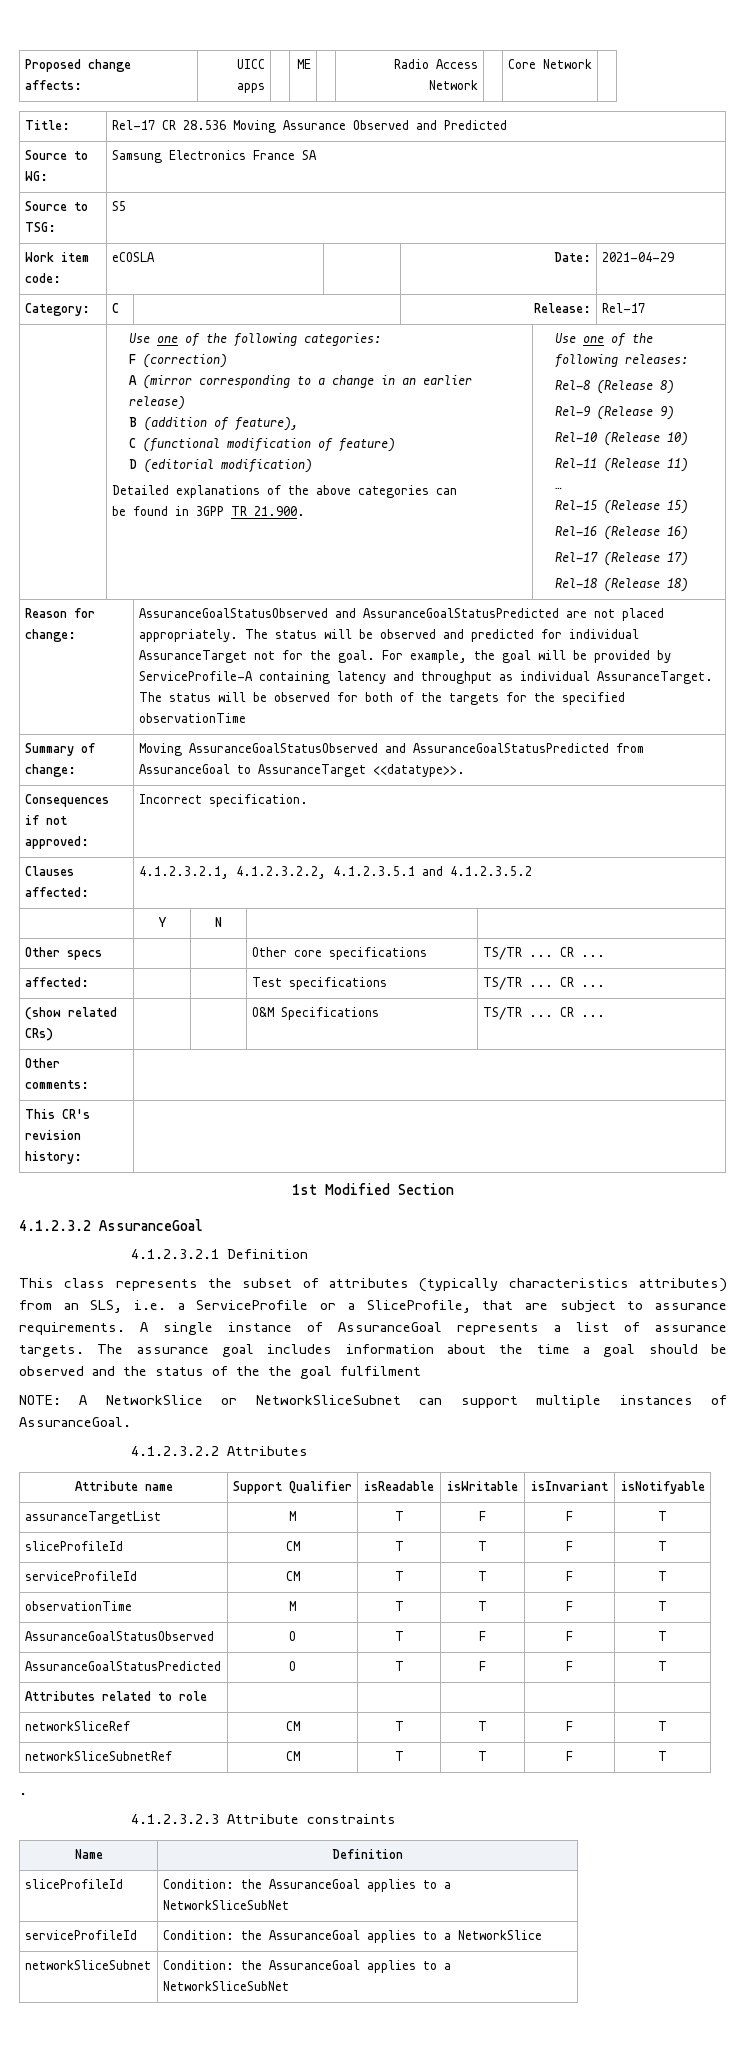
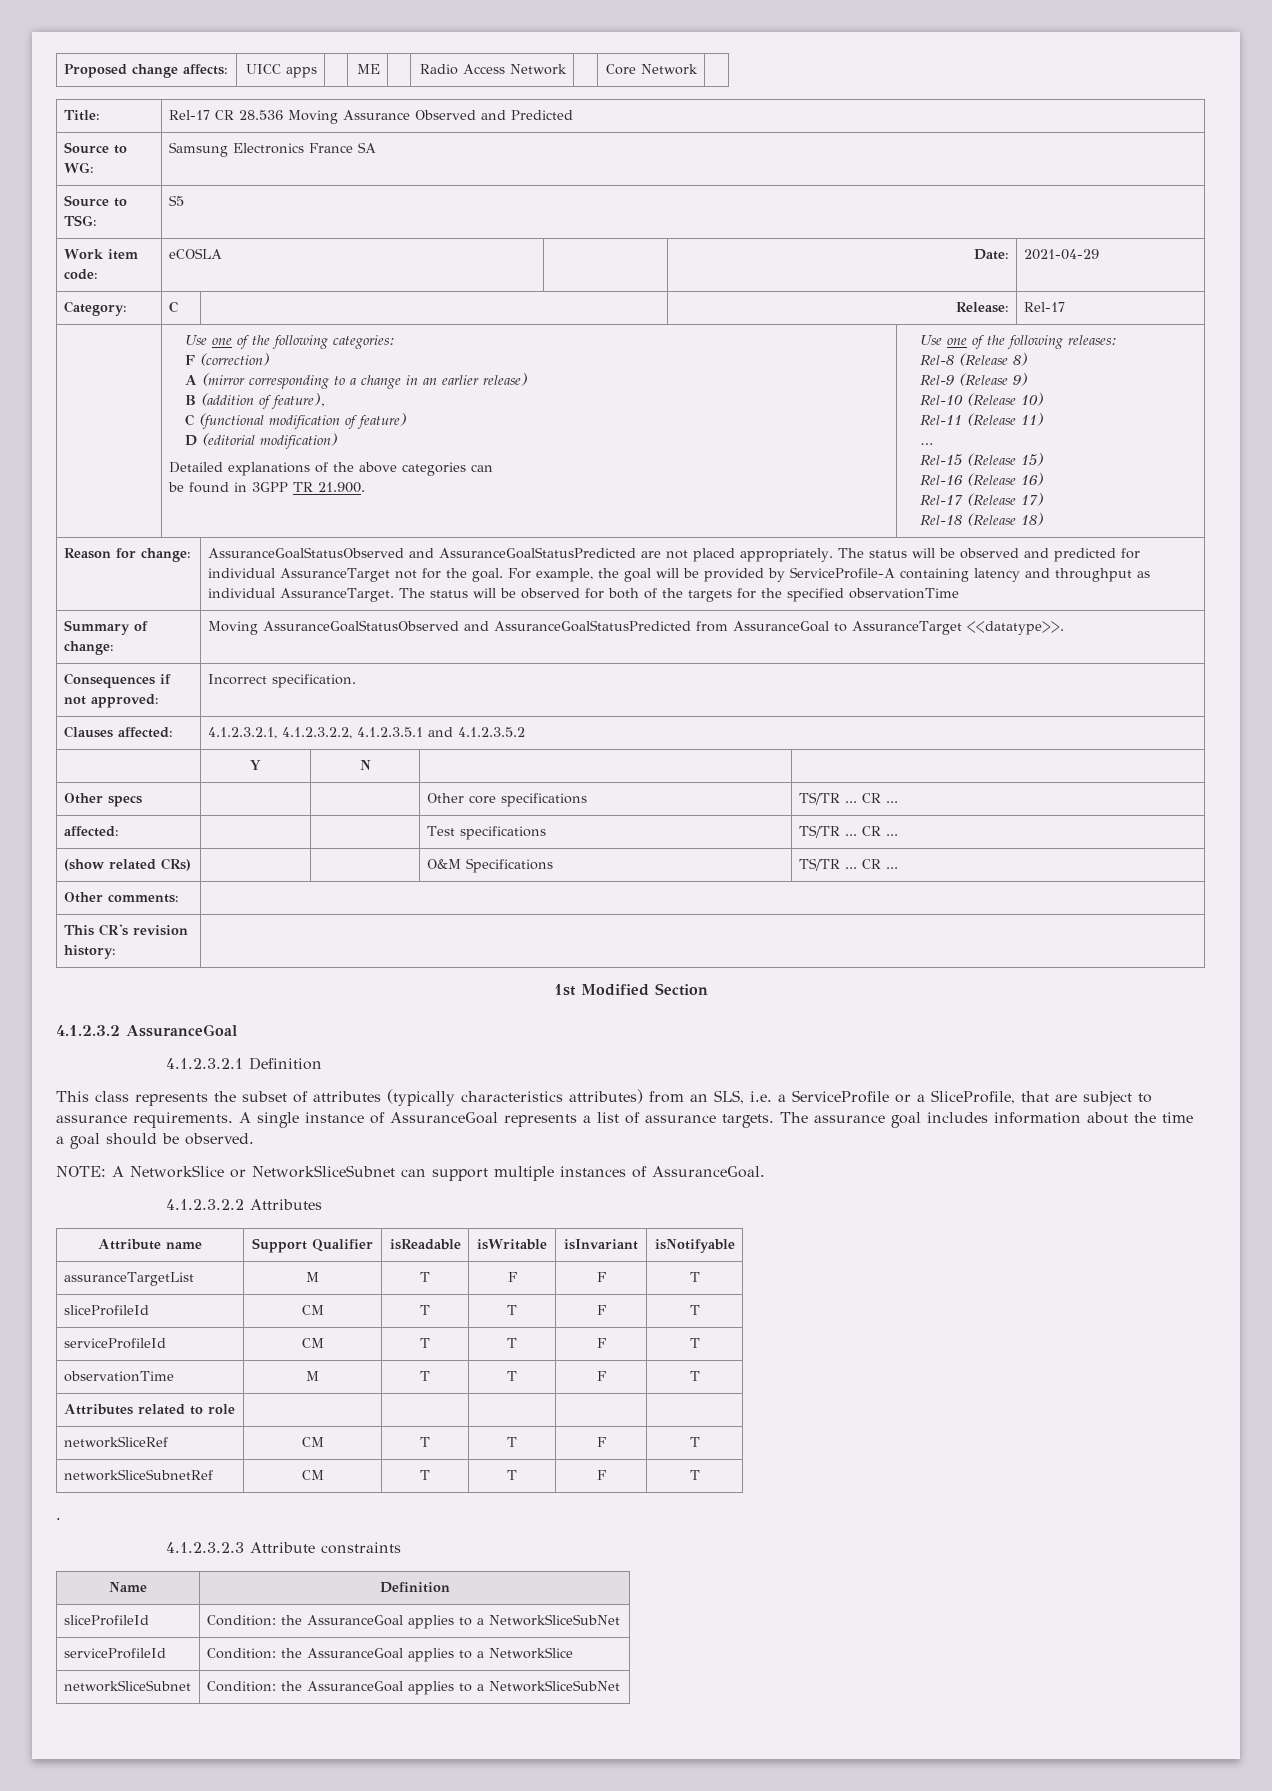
- The assurance goal includes information about the time a goal should be observed and the status of the the goal fulfilment
+ The assurance goal includes information about the time a goal should be observed.
- AssuranceGoalStatusObserved | O | T | F | F | T
- AssuranceGoalStatusPredicted | O | T | F | F | T

